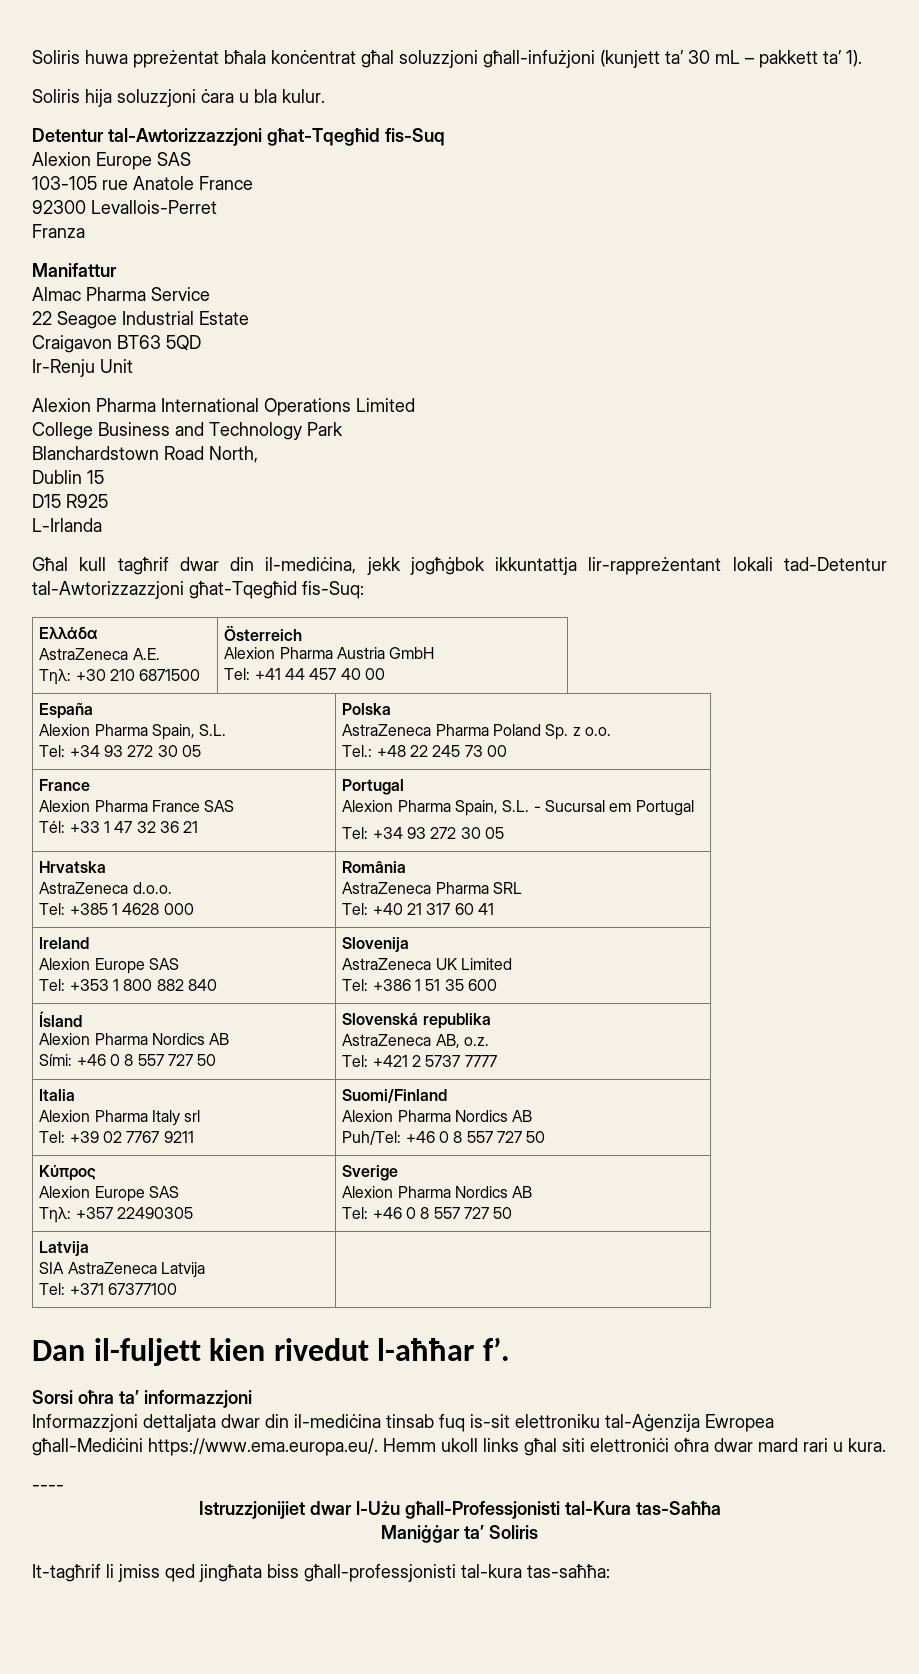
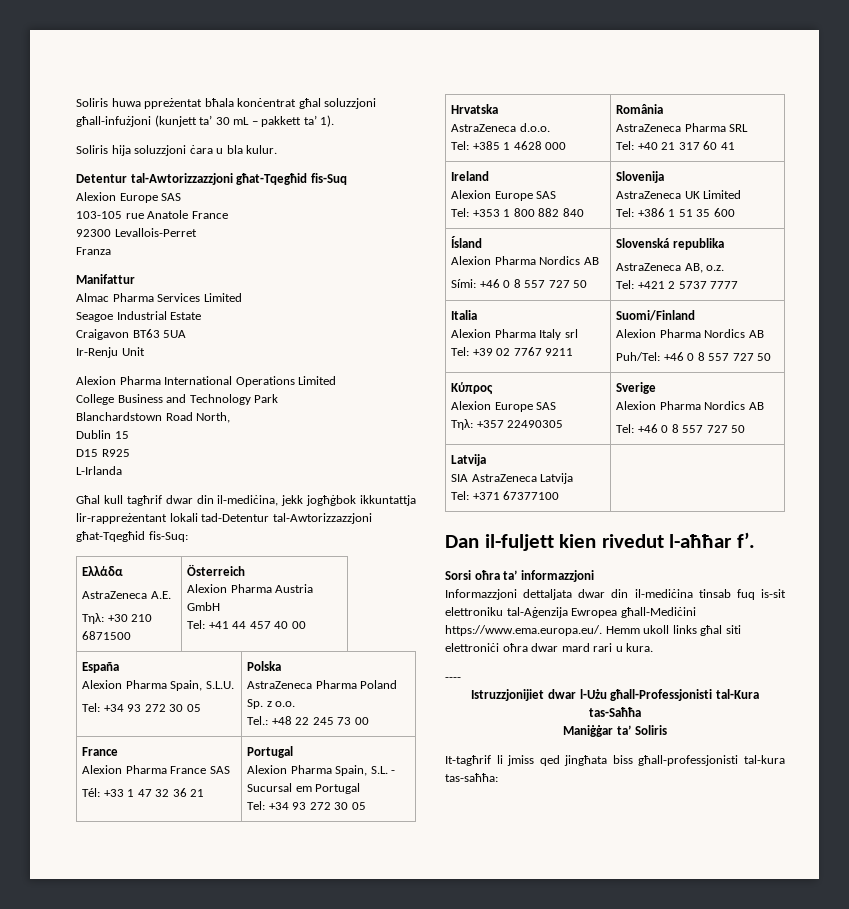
- Almac Pharma Service
- 22 Seagoe Industrial Estate
+ Almac Pharma Services Limited
+ Seagoe Industrial Estate
- Craigavon BT63 5QD
+ Craigavon BT63 5UA
  España
- Alexion Pharma Spain, S.L.
+ Alexion Pharma Spain, S.L.U.

